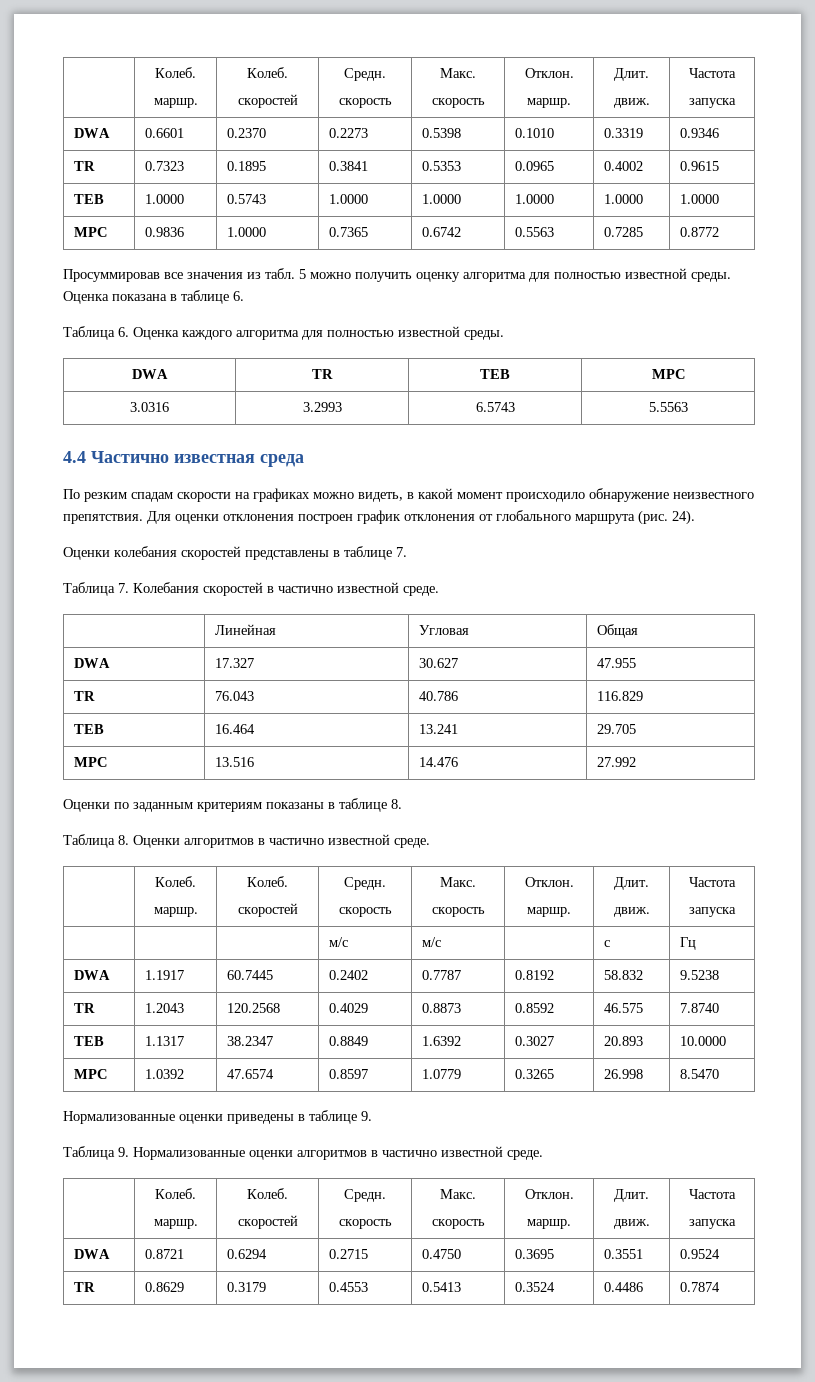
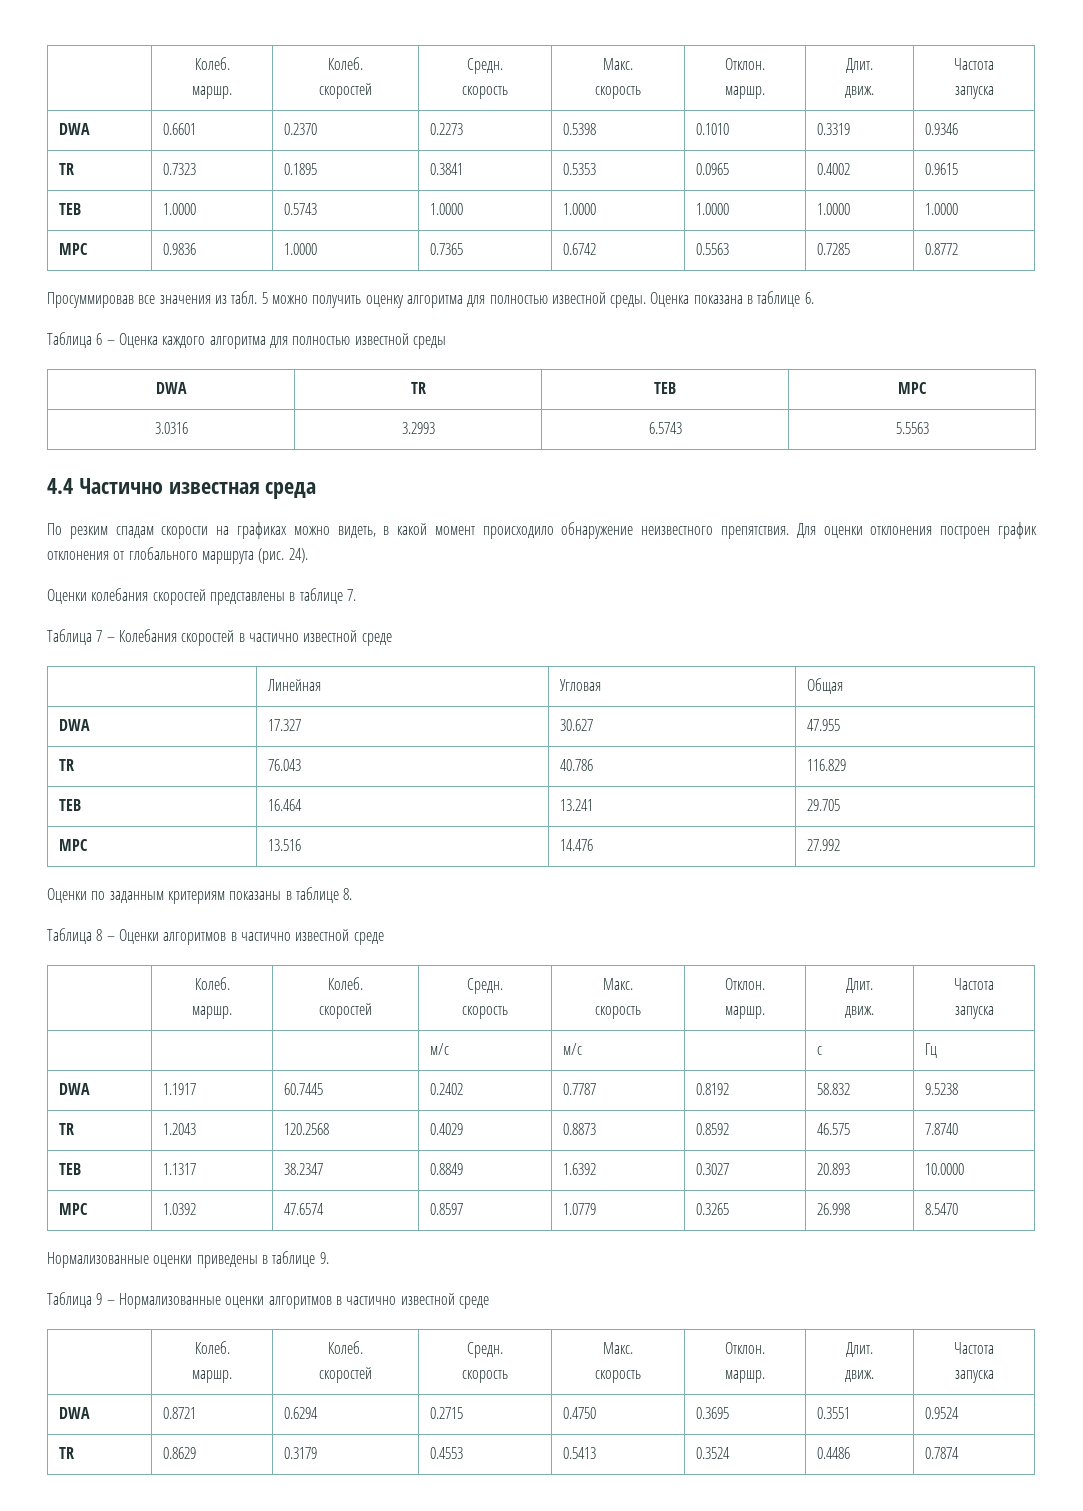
- Таблица 6. Оценка каждого алгоритма для полностью известной среды.
+ Таблица 6 – Оценка каждого алгоритма для полностью известной среды
- Таблица 7. Колебания скоростей в частично известной среде.
+ Таблица 7 – Колебания скоростей в частично известной среде
- Таблица 8. Оценки алгоритмов в частично известной среде.
+ Таблица 8 – Оценки алгоритмов в частично известной среде
- Таблица 9. Нормализованные оценки алгоритмов в частично известной среде.
+ Таблица 9 – Нормализованные оценки алгоритмов в частично известной среде

